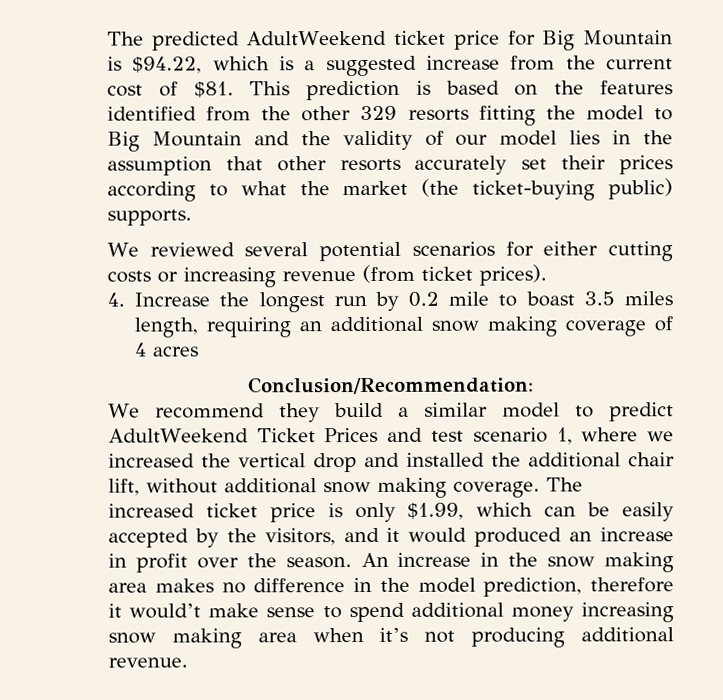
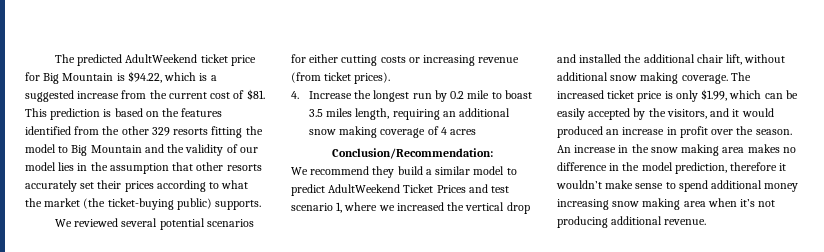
- An increase in the snow making area makes no difference in the model prediction, therefore it would’t make sense to spend additional money increasing snow making area when it’s not producing additional revenue.
+ An increase in the snow making area makes no difference in the model prediction, therefore it wouldn’t make sense to spend additional money increasing snow making area when it’s not producing additional revenue.

